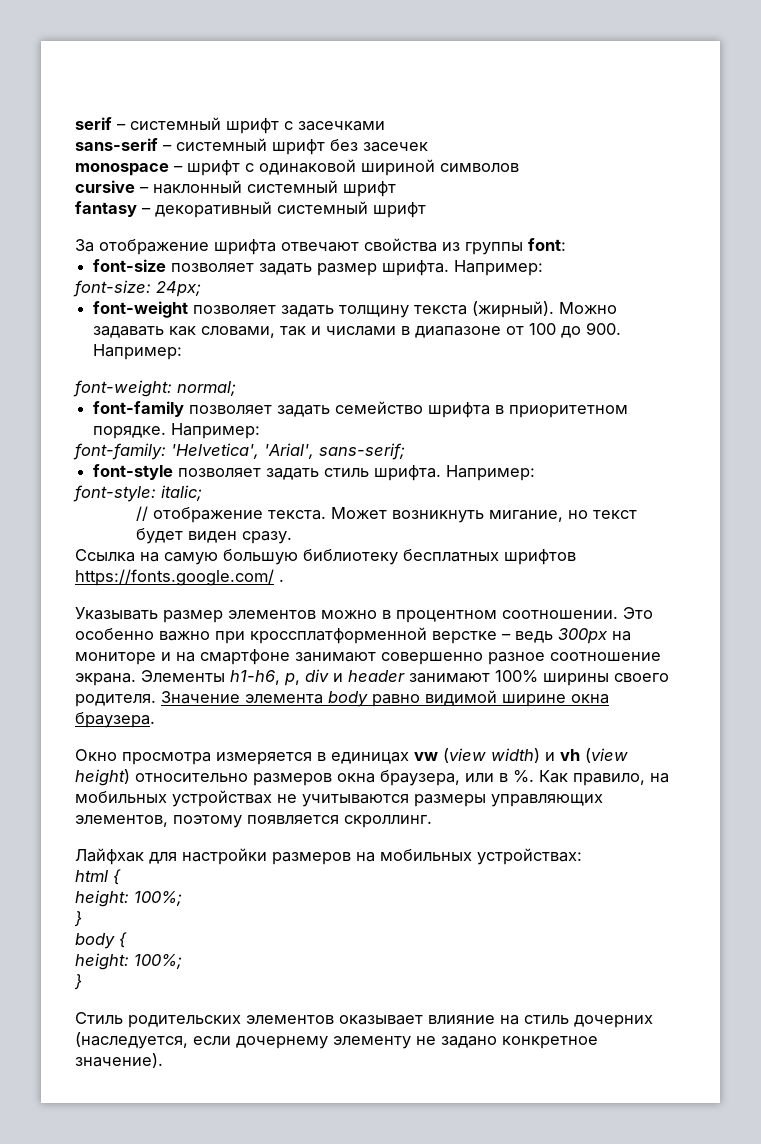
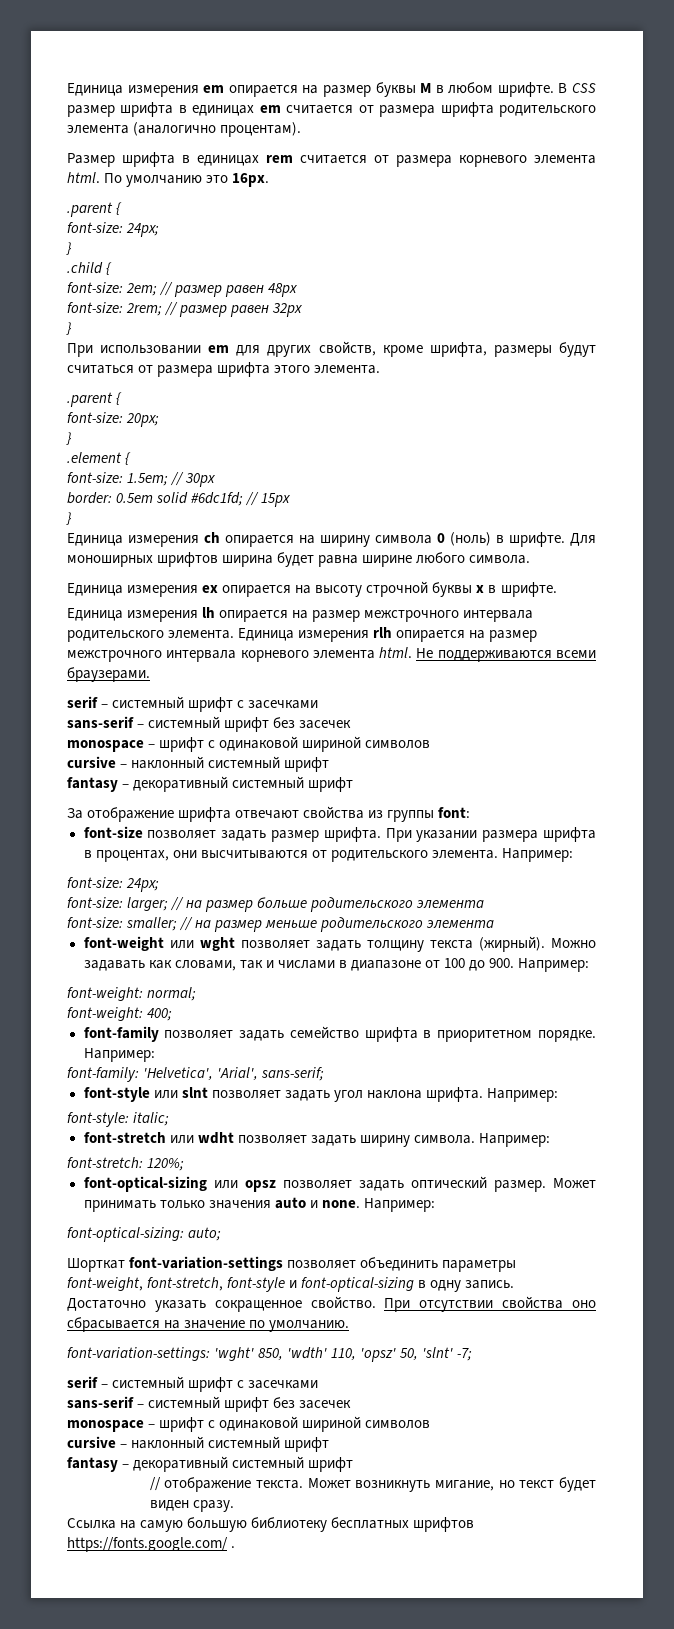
+ Единица измерения em опирается на размер буквы М в любом шрифте. В CSS размер шрифта в единицах em считается от размера шрифта родительского элемента (аналогично процентам).
+ Размер шрифта в единицах rem считается от размера корневого элемента html. По умолчанию это 16px.
+ .parent {
+ font-size: 24px;
+ }
+ .child {
+ font-size: 2em; // размер равен 48px
+ font-size: 2rem; // размер равен 32px
+ }
+ При использовании em для других свойств, кроме шрифта, размеры будут считаться от размера шрифта этого элемента.
+ .parent {
+ font-size: 20px;
+ }
+ .element {
+ font-size: 1.5em; // 30px
+ border: 0.5em solid #6dc1fd; // 15px
+ }
+ Единица измерения ch опирается на ширину символа 0 (ноль) в шрифте. Для моноширных шрифтов ширина будет равна ширине любого символа.
+ Единица измерения ex опирается на высоту строчной буквы x в шрифте.
+ Единица измерения lh опирается на размер межстрочного интервала родительского элемента. Единица измерения rlh опирается на размер межстрочного интервала корневого элемента html. Не поддерживаются всеми браузерами.
- font-size позволяет задать размер шрифта. Например:
+ font-size позволяет задать размер шрифта. При указании размера шрифта в процентах, они высчитываются от родительского элемента. Например:
  font-size: 24px;
+ font-size: larger; // на размер больше родительского элемента
+ font-size: smaller; // на размер меньше родительского элемента
- font-weight позволяет задать толщину текста (жирный).
+ font-weight или wght позволяет задать толщину текста (жирный).
+ font-weight: 400;
- font-style позволяет задать стиль шрифта. Например:
+ font-style или slnt позволяет задать угол наклона шрифта. Например:
  font-style: italic;
+ font-stretch или wdht позволяет задать ширину символа. Например:
+ font-stretch: 120%;
+ font-optical-sizing или opsz позволяет задать оптический размер. Может принимать только значения auto и none. Например:
+ font-optical-sizing: auto;
+ Шорткат font-variation-settings позволяет объединить параметры font-weight, font-stretch, font-style и font-optical-sizing в одну запись. Достаточно указать сокращенное свойство. При отсутствии свойства оно сбрасывается на значение по умолчанию.
+ font-variation-settings: 'wght' 850, 'wdth' 110, 'opsz' 50, 'slnt' -7;
+ serif – системный шрифт с засечками
+ sans-serif – системный шрифт без засечек
+ monospace – шрифт с одинаковой шириной символов
+ cursive – наклонный системный шрифт
+ fantasy – декоративный системный шрифт
- Указывать размер элементов можно в процентном соотношении. Это особенно важно при кроссплатформенной верстке – ведь 300px на мониторе и на смартфоне занимают совершенно разное соотношение экрана. Элементы h1-h6, p, div и header занимают 100% ширины своего родителя. Значение элемента body равно видимой ширине окна браузера.
- Окно просмотра измеряется в единицах vw (view width) и vh (view height) относительно размеров окна браузера, или в %. Как правило, на мобильных устройствах не учитываются размеры управляющих элементов, поэтому появляется скроллинг.
- Лайфхак для настройки размеров на мобильных устройствах:
- html {
- height: 100%;
- }
- body {
- height: 100%;
- }
- Стиль родительских элементов оказывает влияние на стиль дочерних (наследуется, если дочернему элементу не задано конкретное значение).

